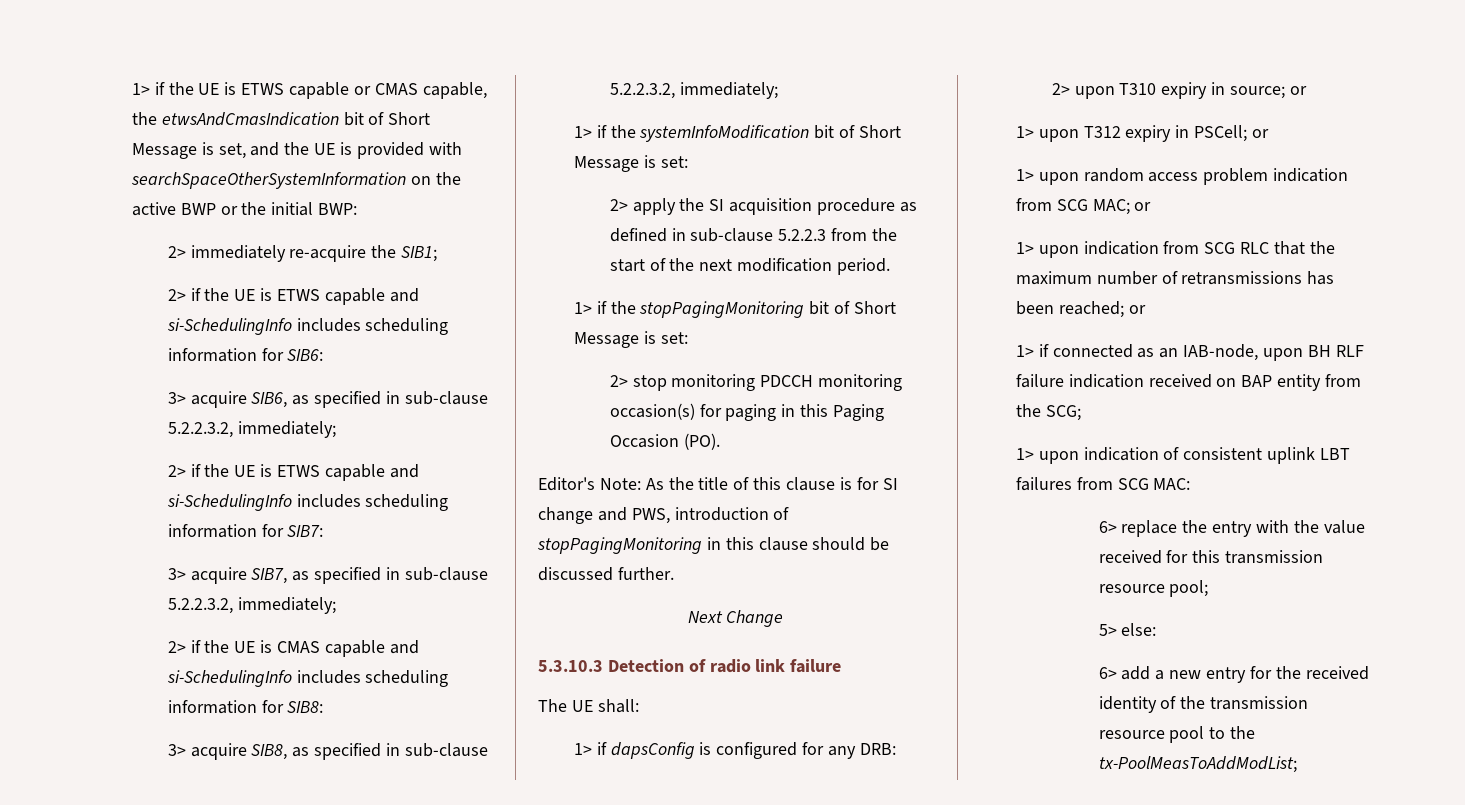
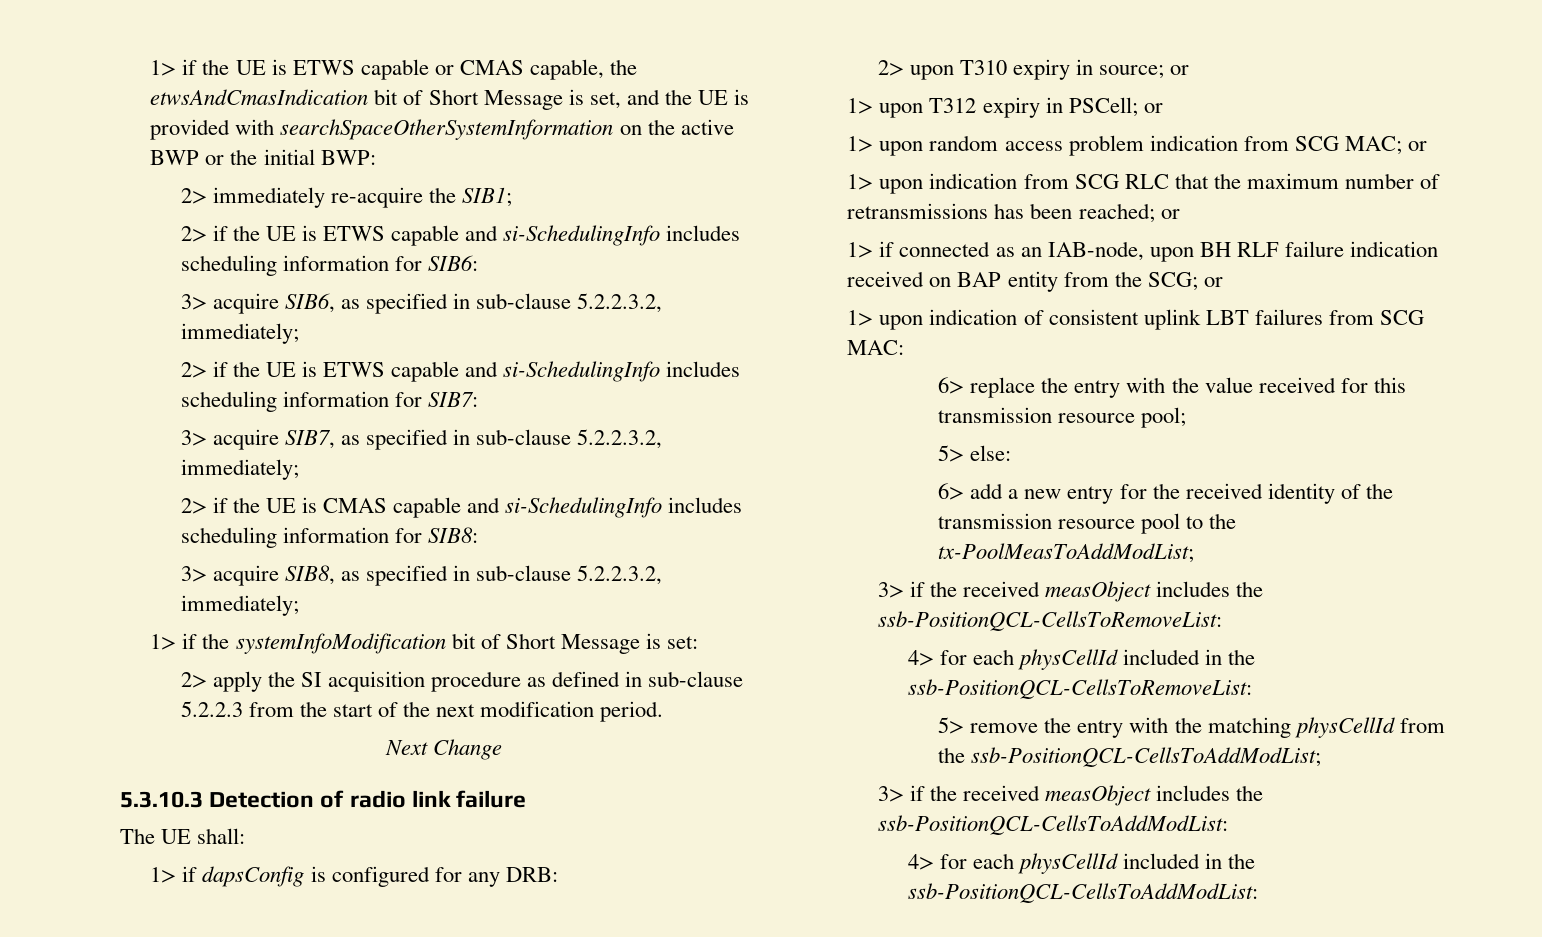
- 1> if the stopPagingMonitoring bit of Short Message is set:
- 2> stop monitoring PDCCH monitoring occasion(s) for paging in this Paging Occasion (PO).
- Editor's Note: As the title of this clause is for SI change and PWS, introduction of stopPagingMonitoring in this clause should be discussed further.
- 1> if connected as an IAB-node, upon BH RLF failure indication received on BAP entity from the SCG;
+ 1> if connected as an IAB-node, upon BH RLF failure indication received on BAP entity from the SCG; or
+ 3> if the received measObject includes the ssb-PositionQCL-CellsToRemoveList:
+ 4> for each physCellId included in the ssb-PositionQCL-CellsToRemoveList:
+ 5> remove the entry with the matching physCellId from the ssb-PositionQCL-CellsToAddModList;
+ 3> if the received measObject includes the ssb-PositionQCL-CellsToAddModList:
+ 4> for each physCellId included in the ssb-PositionQCL-CellsToAddModList:

